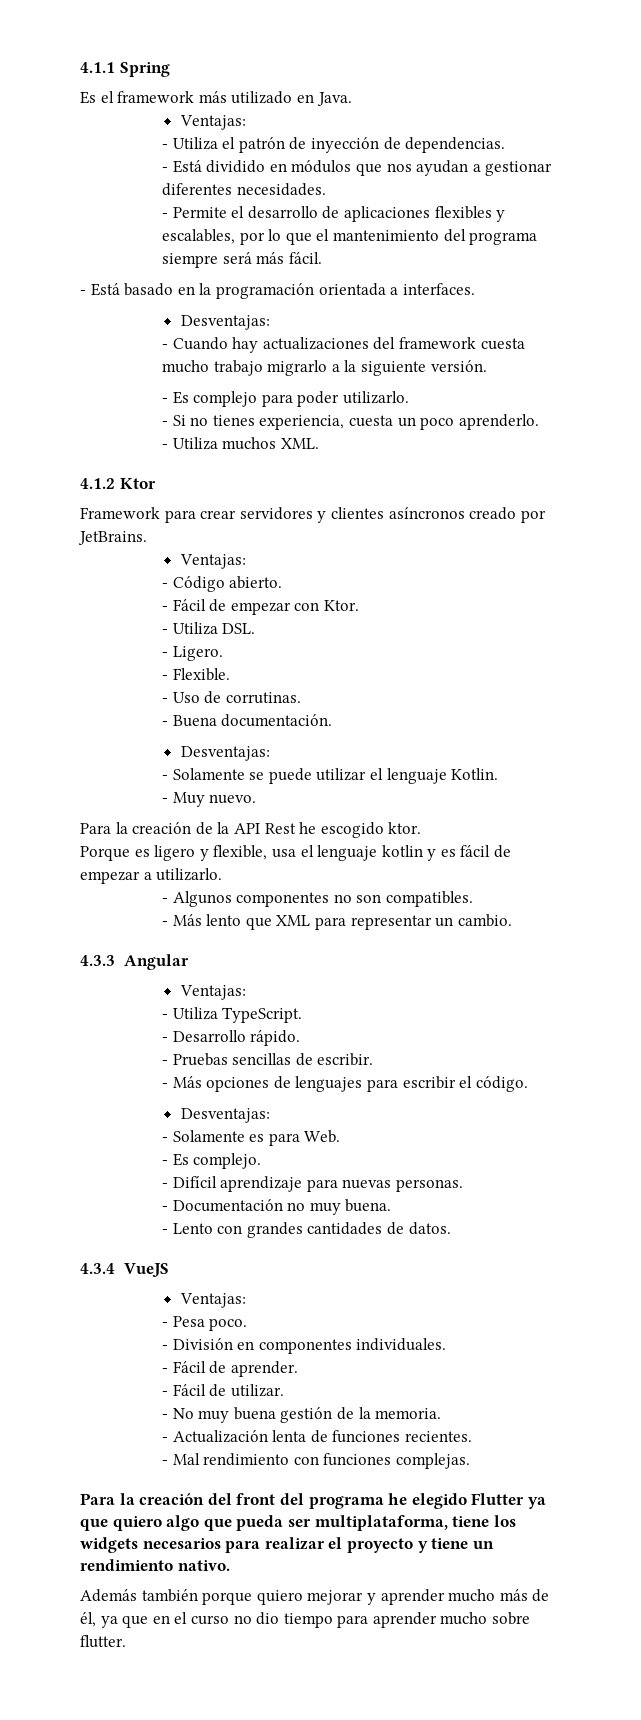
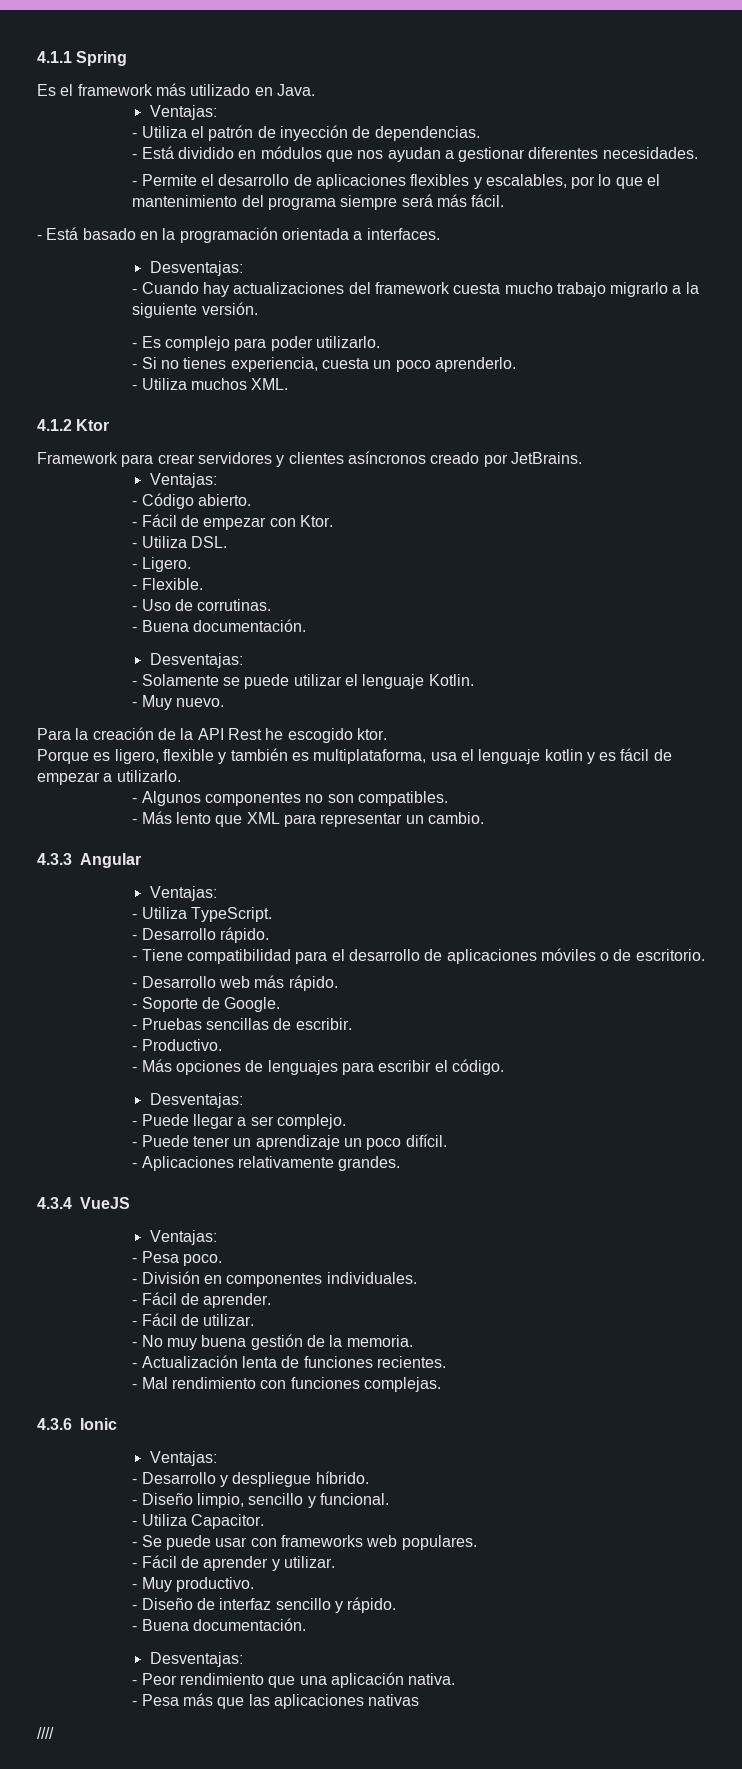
- Porque es ligero y flexible, usa el lenguaje kotlin y es fácil de empezar a utilizarlo.
+ Porque es ligero, flexible y también es multiplataforma, usa el lenguaje kotlin y es fácil de empezar a utilizarlo.
+ - Tiene compatibilidad para el desarrollo de aplicaciones móviles o de escritorio.
+ - Desarrollo web más rápido.
+ - Soporte de Google.
+ - Productivo.
- - Solamente es para Web.
- - Es complejo.
- - Difícil aprendizaje para nuevas personas.
- - Documentación no muy buena.
- - Lento con grandes cantidades de datos.
+ - Puede llegar a ser complejo.
+ - Puede tener un aprendizaje un poco difícil.
+ - Aplicaciones relativamente grandes.
- Para la creación del front del programa he elegido Flutter ya que quiero algo que pueda ser multiplataforma, tiene los widgets necesarios para realizar el proyecto y tiene un rendimiento nativo.
- Además también porque quiero mejorar y aprender mucho más de él, ya que en el curso no dio tiempo para aprender mucho sobre flutter.
+ 4.3.6 Ionic
+ Ventajas:
+ - Desarrollo y despliegue híbrido.
+ - Diseño limpio, sencillo y funcional.
+ - Utiliza Capacitor.
+ - Se puede usar con frameworks web populares.
+ - Fácil de aprender y utilizar.
+ - Muy productivo.
+ - Diseño de interfaz sencillo y rápido.
+ - Buena documentación.
+ Desventajas:
+ - Peor rendimiento que una aplicación nativa.
+ - Pesa más que las aplicaciones nativas
+ ////

